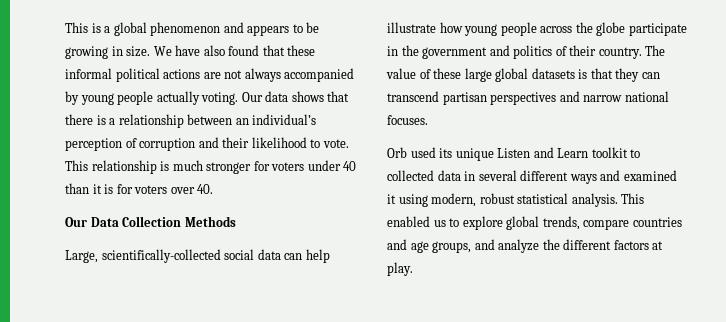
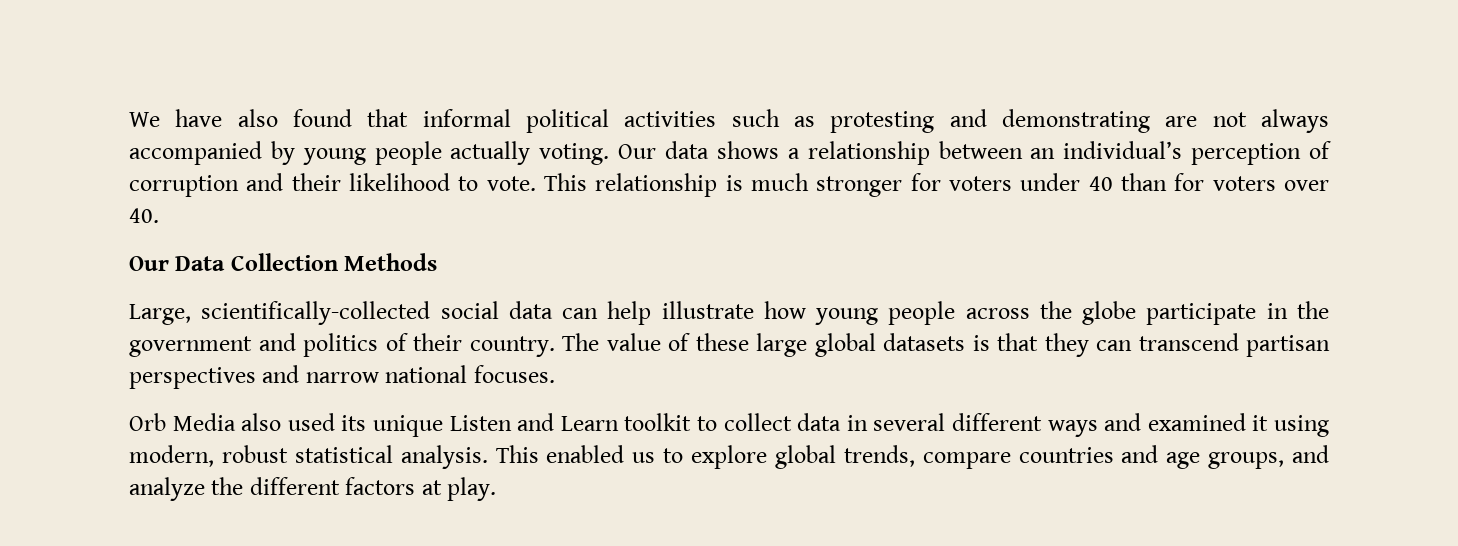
- This is a global phenomenon and appears to be growing in size. We have also found that these informal political actions are not always accompanied by young people actually voting.
+ We have also found that informal political activities such as protesting and demonstrating are not always accompanied by young people actually voting.
- Our data shows that there is a relationship between an individual’s perception of corruption and their likelihood to vote.
+ Our data shows a relationship between an individual’s perception of corruption and their likelihood to vote.
- This relationship is much stronger for voters under 40 than it is for voters over 40.
+ This relationship is much stronger for voters under 40 than for voters over 40.
- Orb used its unique Listen and Learn toolkit to collected data in several different ways and examined it using modern, robust statistical analysis.
+ Orb Media also used its unique Listen and Learn toolkit to collect data in several different ways and examined it using modern, robust statistical analysis.

